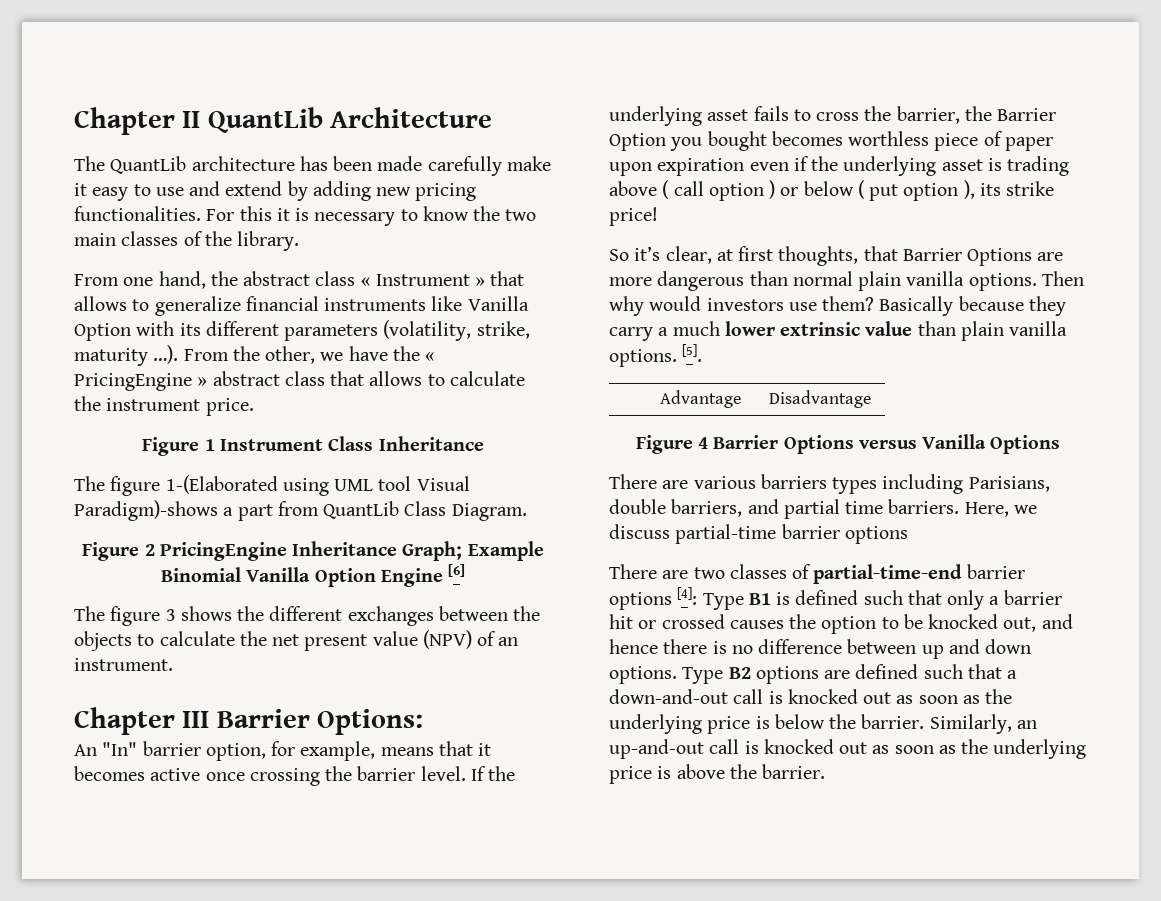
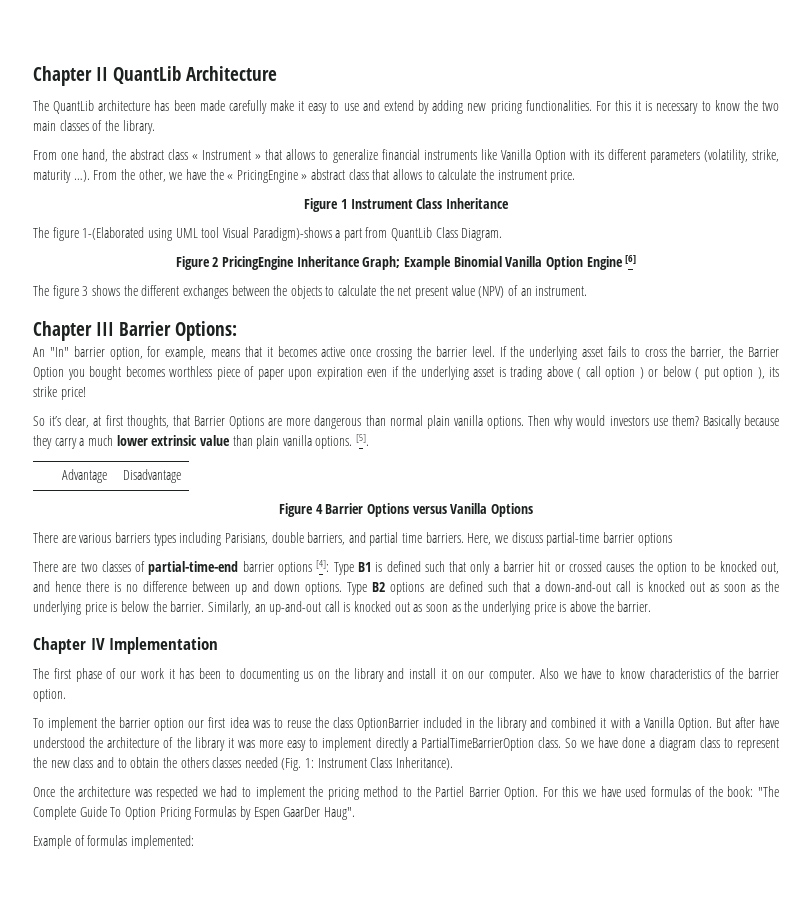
+ Chapter IV Implementation
+ The first phase of our work it has been to documenting us on the library and install it on our computer. Also we have to know characteristics of the barrier option.
+ To implement the barrier option our first idea was to reuse the class OptionBarrier included in the library and combined it with a Vanilla Option. But after have understood the architecture of the library it was more easy to implement directly a PartialTimeBarrierOption class. So we have done a diagram class to represent the new class and to obtain the others classes needed (Fig. 1: Instrument Class Inheritance).
+ Once the architecture was respected we had to implement the pricing method to the Partiel Barrier Option. For this we have used formulas of the book: "The Complete Guide To Option Pricing Formulas by Espen GaarDer Haug".
+ Example of formulas implemented:

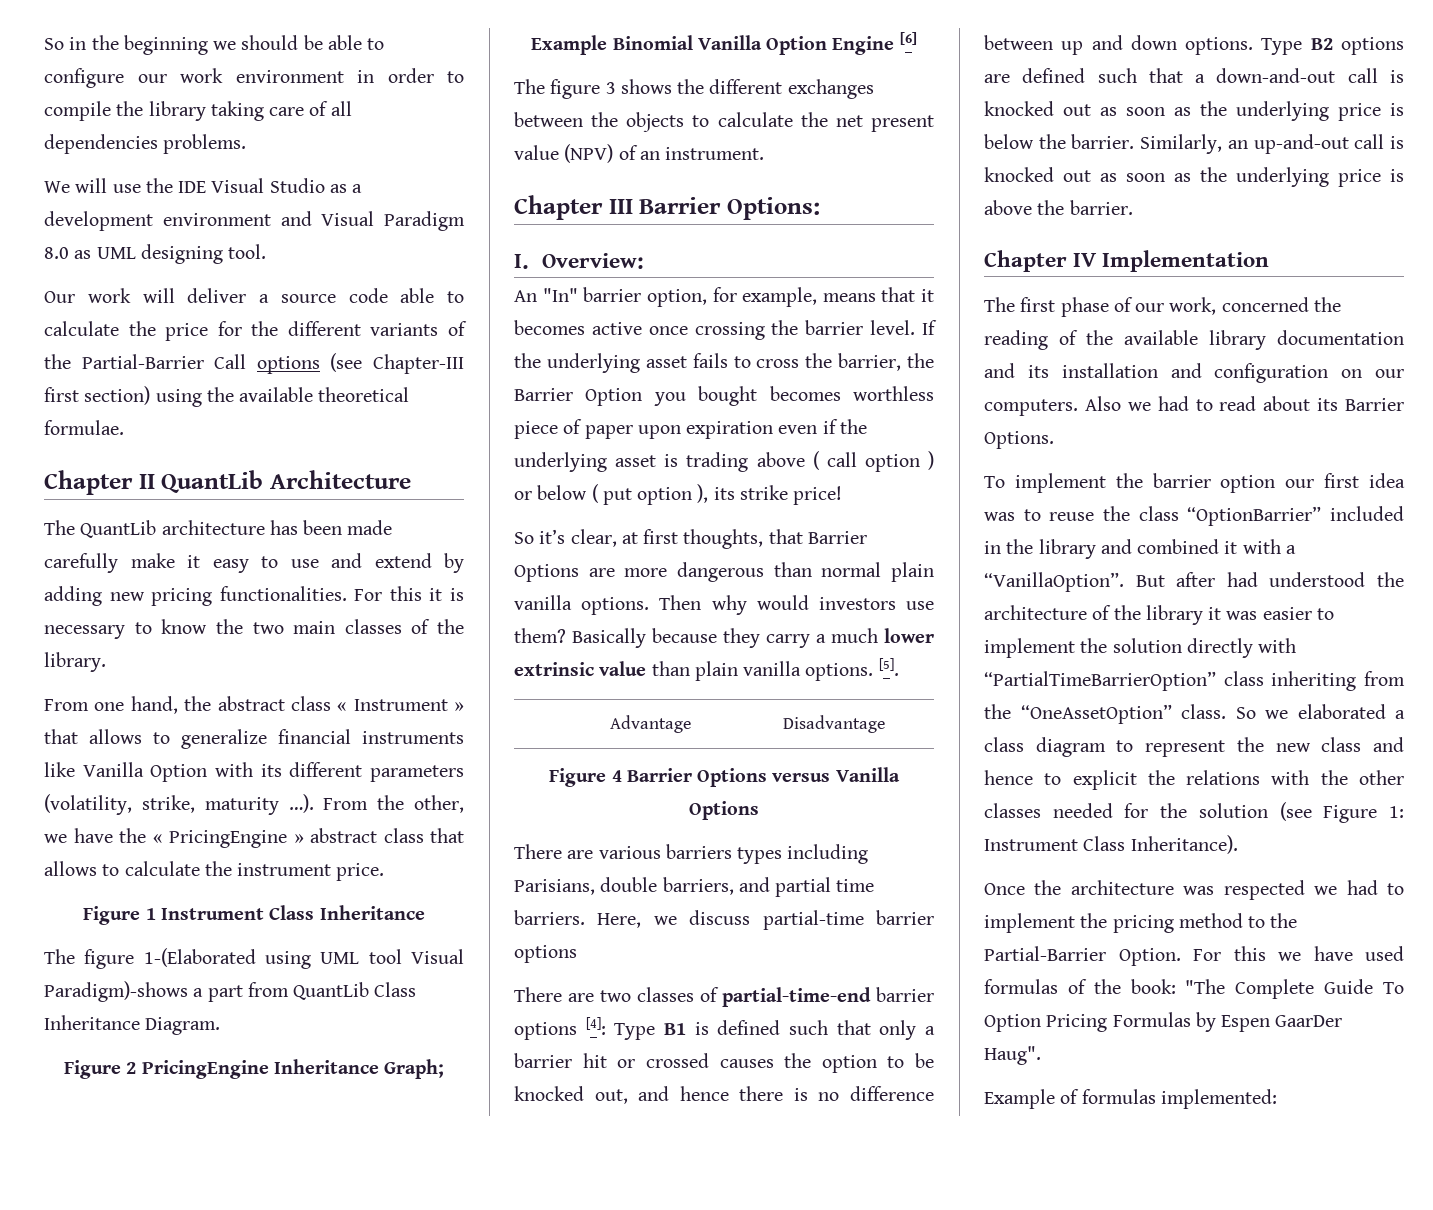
+ So in the beginning we should be able to configure our work environment in order to compile the library taking care of all dependencies problems.
+ We will use the IDE Visual Studio as a development environment and Visual Paradigm 8.0 as UML designing tool.
+ Our work will deliver a source code able to calculate the price for the different variants of the Partial-Barrier Call options (see Chapter-III first section) using the available theoretical formulae.
- The figure 1-(Elaborated using UML tool Visual Paradigm)-shows a part from QuantLib Class Diagram.
+ The figure 1-(Elaborated using UML tool Visual Paradigm)-shows a part from QuantLib Class Inheritance Diagram.
+ I. Overview:
- The first phase of our work it has been to documenting us on the library and install it on our computer.
+ The first phase of our work, concerned the reading of the available library documentation and its installation and configuration on our computers.
- Also we have to know characteristics of the barrier option.
+ Also we had to read about its Barrier Options.
- To implement the barrier option our first idea was to reuse the class OptionBarrier included in the library and combined it with a Vanilla Option.
+ To implement the barrier option our first idea was to reuse the class “OptionBarrier” included in the library and combined it with a “VanillaOption”.
- But after have understood the architecture of the library it was more easy to implement directly a PartialTimeBarrierOption class. So we have done a diagram class to represent the new class and to obtain the others classes needed (Fig. 1: Instrument Class Inheritance).
+ But after had understood the architecture of the library it was easier to implement the solution directly with “PartialTimeBarrierOption” class inheriting from the “OneAssetOption” class. So we elaborated a class diagram to represent the new class and hence to explicit the relations with the other classes needed for the solution (see Figure 1: Instrument Class Inheritance).
- Once the architecture was respected we had to implement the pricing method to the Partiel Barrier Option.
+ Once the architecture was respected we had to implement the pricing method to the Partial-Barrier Option.

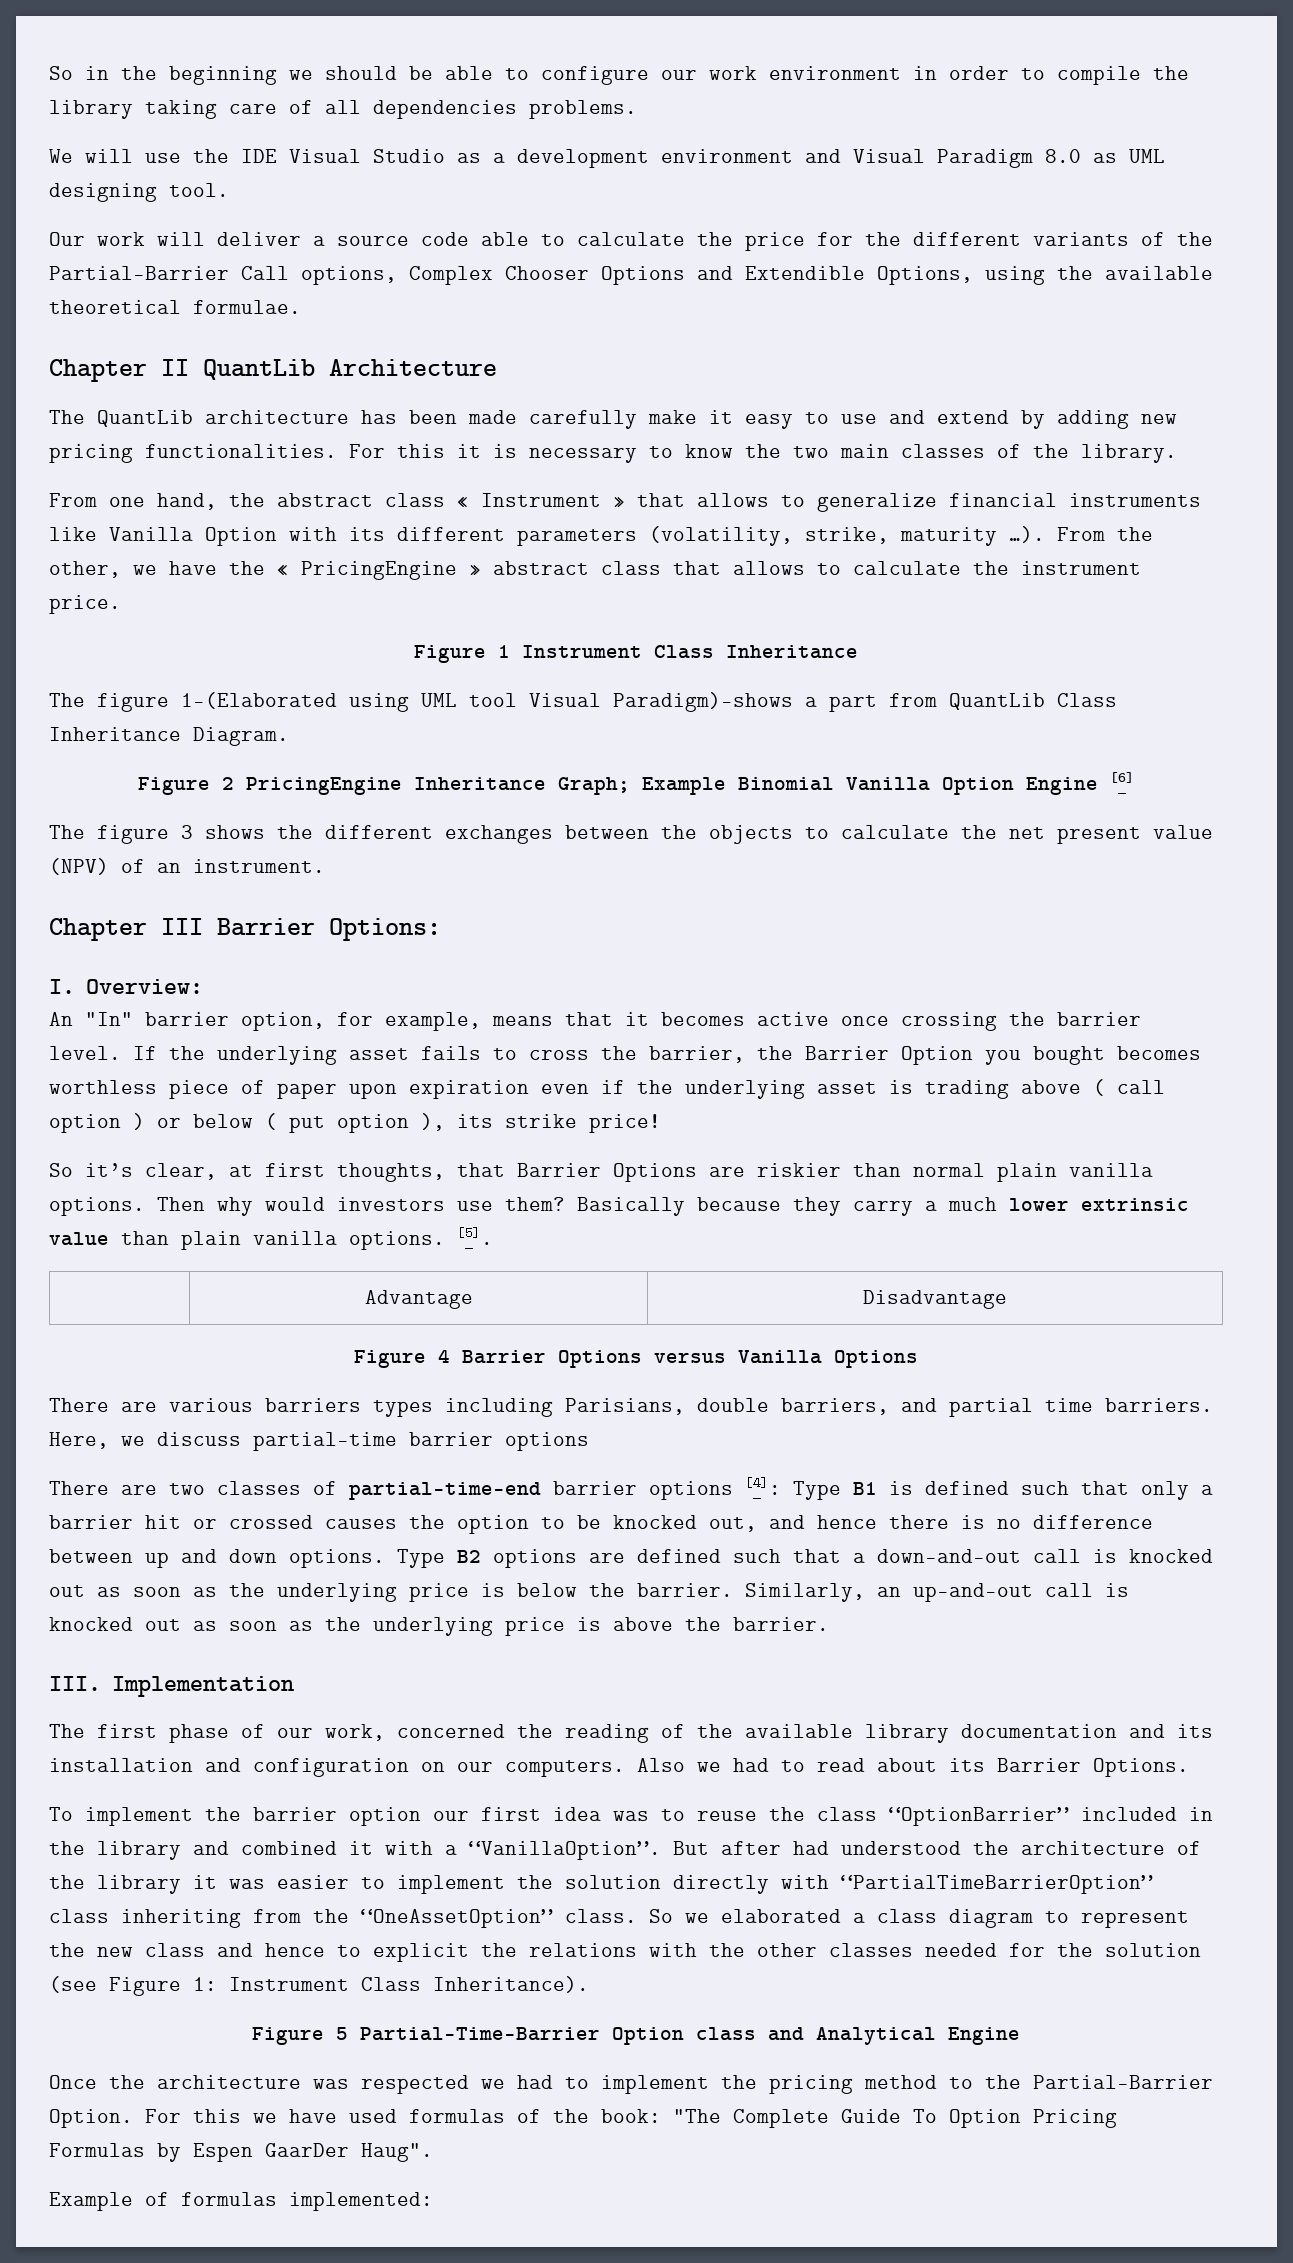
- Our work will deliver a source code able to calculate the price for the different variants of the Partial-Barrier Call options (see Chapter-III first section) using the available theoretical formulae.
+ Our work will deliver a source code able to calculate the price for the different variants of the Partial-Barrier Call options, Complex Chooser Options and Extendible Options, using the available theoretical formulae.
- So it’s clear, at first thoughts, that Barrier Options are more dangerous than normal plain vanilla options.
+ So it’s clear, at first thoughts, that Barrier Options are riskier than normal plain vanilla options.
- Chapter IV Implementation
+ III. Implementation
+ Figure 5 Partial-Time-Barrier Option class and Analytical Engine

